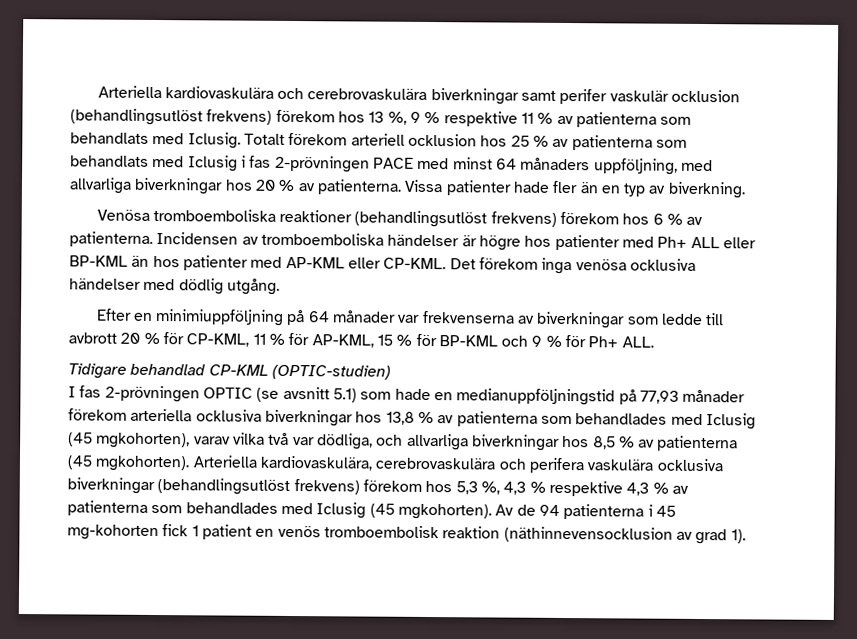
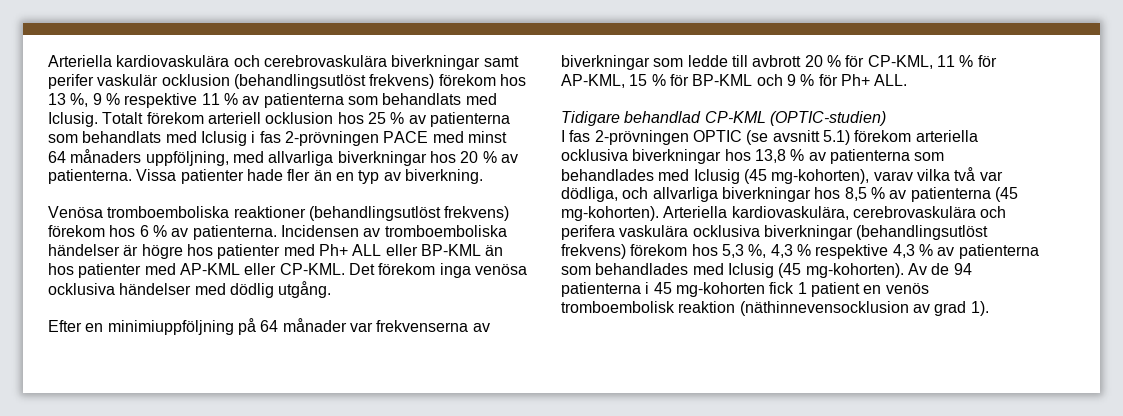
- I fas 2-prövningen OPTIC (se avsnitt 5.1) som hade en medianuppföljningstid på 77,93 månader förekom arteriella ocklusiva biverkningar hos 13,8 % av patienterna som behandlades med Iclusig (45 mgkohorten), varav vilka två var dödliga, och allvarliga biverkningar hos 8,5 % av patienterna (45 mgkohorten).
+ I fas 2-prövningen OPTIC (se avsnitt 5.1) förekom arteriella ocklusiva biverkningar hos 13,8 % av patienterna som behandlades med Iclusig (45 mg-kohorten), varav vilka två var dödliga, och allvarliga biverkningar hos 8,5 % av patienterna (45 mg-kohorten).
- Arteriella kardiovaskulära, cerebrovaskulära och perifera vaskulära ocklusiva biverkningar (behandlingsutlöst frekvens) förekom hos 5,3 %, 4,3 % respektive 4,3 % av patienterna som behandlades med Iclusig (45 mgkohorten).
+ Arteriella kardiovaskulära, cerebrovaskulära och perifera vaskulära ocklusiva biverkningar (behandlingsutlöst frekvens) förekom hos 5,3 %, 4,3 % respektive 4,3 % av patienterna som behandlades med Iclusig (45 mg-kohorten).

